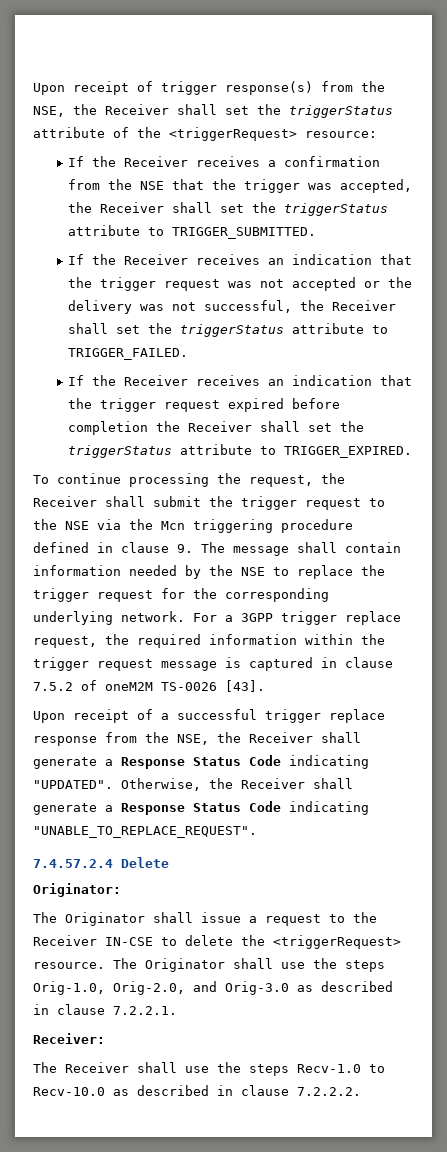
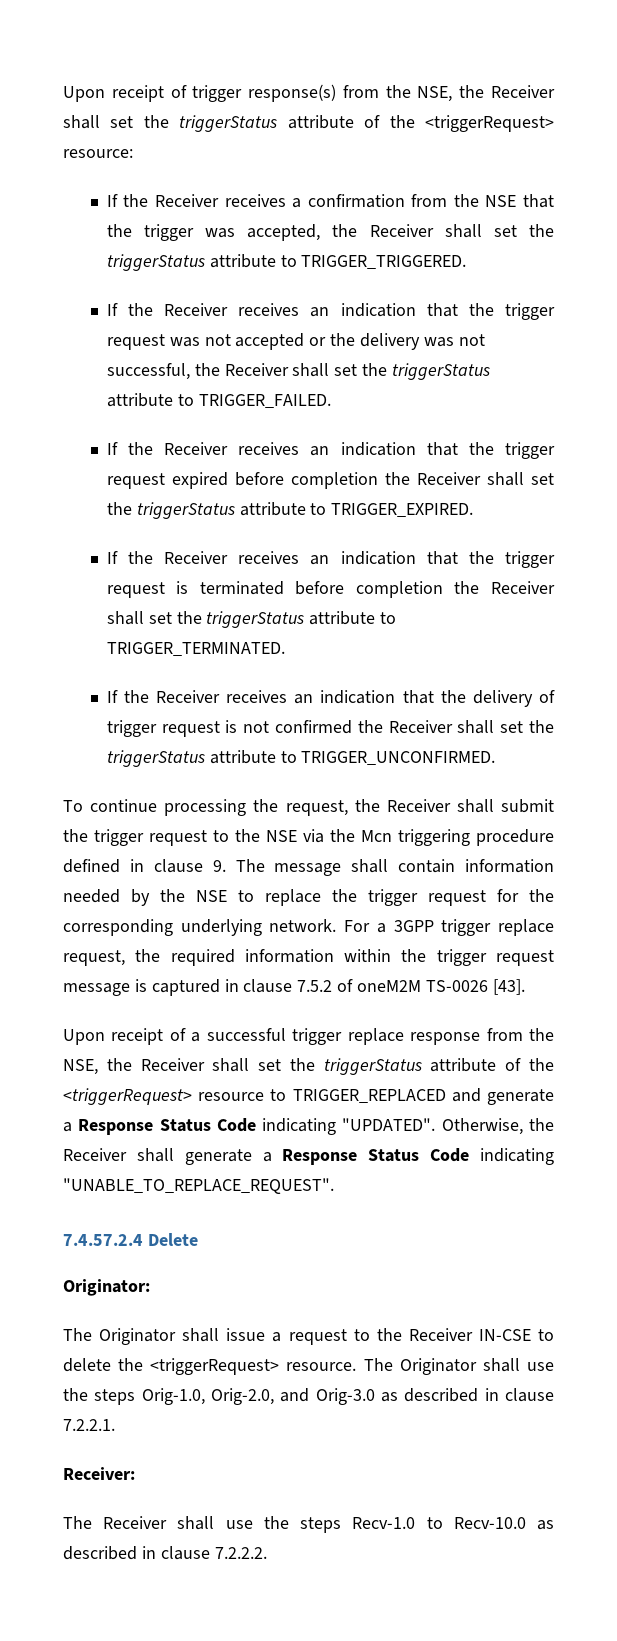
- If the Receiver receives a confirmation from the NSE that the trigger was accepted, the Receiver shall set the triggerStatus attribute to TRIGGER_SUBMITTED.
+ If the Receiver receives a confirmation from the NSE that the trigger was accepted, the Receiver shall set the triggerStatus attribute to TRIGGER_TRIGGERED.
+ If the Receiver receives an indication that the trigger request is terminated before completion the Receiver shall set the triggerStatus attribute to TRIGGER_TERMINATED.
+ If the Receiver receives an indication that the delivery of trigger request is not confirmed the Receiver shall set the triggerStatus attribute to TRIGGER_UNCONFIRMED.
- Upon receipt of a successful trigger replace response from the NSE, the Receiver shall generate a Response Status Code indicating "UPDATED".
+ Upon receipt of a successful trigger replace response from the NSE, the Receiver shall set the triggerStatus attribute of the <triggerRequest> resource to TRIGGER_REPLACED and generate a Response Status Code indicating "UPDATED".

